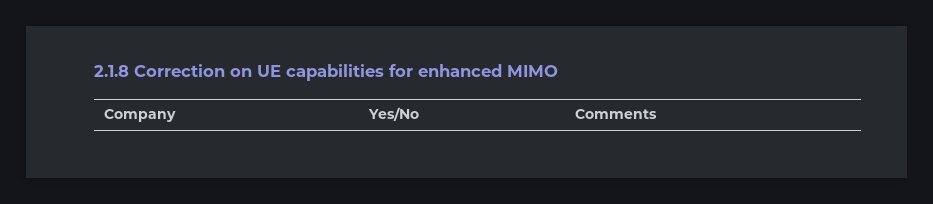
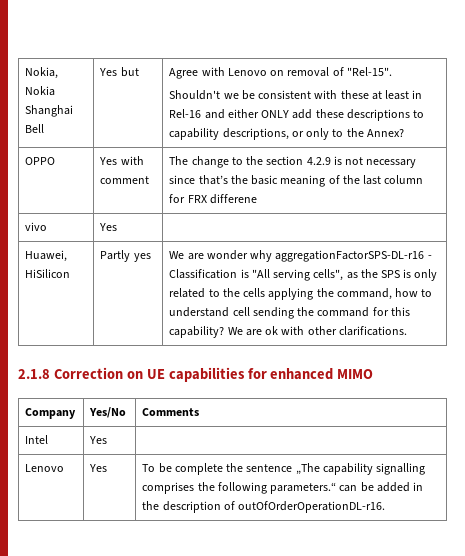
+ Nokia, Nokia Shanghai Bell | Yes but | Agree with Lenovo on removal of "Rel-15".
+ Shouldn't we be consistent with these at least in Rel-16 and either ONLY add these descriptions to capability descriptions, or only to the Annex?
+ OPPO | Yes with comment | The change to the section 4.2.9 is not necessary since that’s the basic meaning of the last column for FRX differene
+ vivo | Yes |
+ Huawei, HiSilicon | Partly yes | We are wonder why aggregationFactorSPS-DL-r16 - Classification is "All serving cells", as the SPS is only related to the cells applying the command, how to understand cell sending the command for this capability? We are ok with other clarifications.
+ Intel | Yes |
+ Lenovo | Yes | To be complete the sentence „The capability signalling comprises the following parameters.“ can be added in the description of outOfOrderOperationDL-r16.

